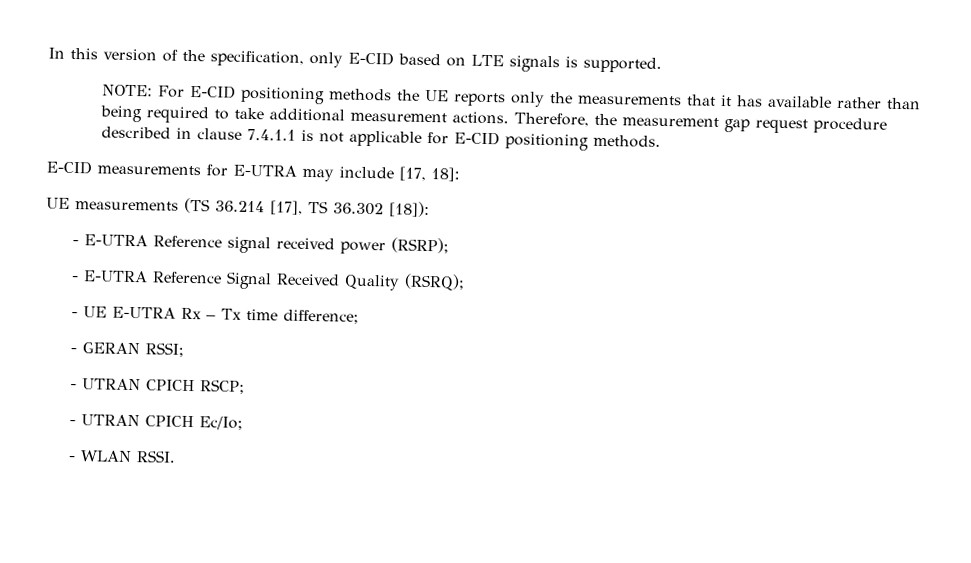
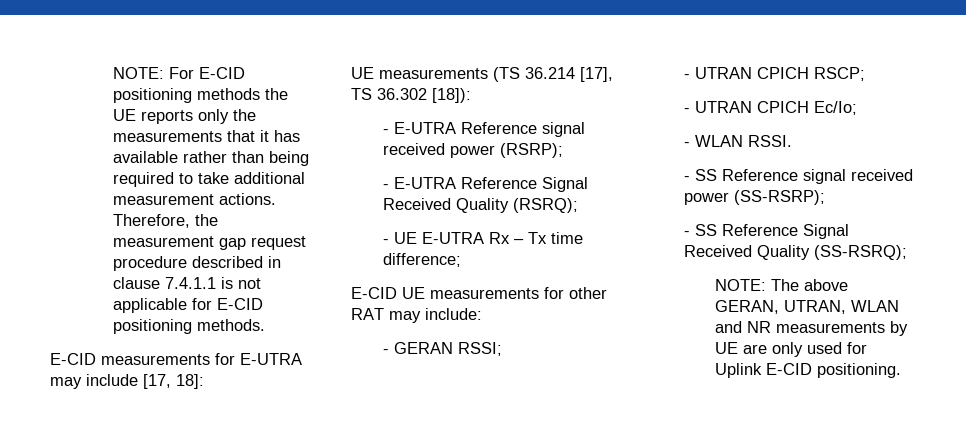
- In this version of the specification, only E-CID based on LTE signals is supported.
+ E-CID UE measurements for other RAT may include:
+ - SS Reference signal received power (SS-RSRP);
+ - SS Reference Signal Received Quality (SS-RSRQ);
+ NOTE: The above GERAN, UTRAN, WLAN and NR measurements by UE are only used for Uplink E-CID positioning.

